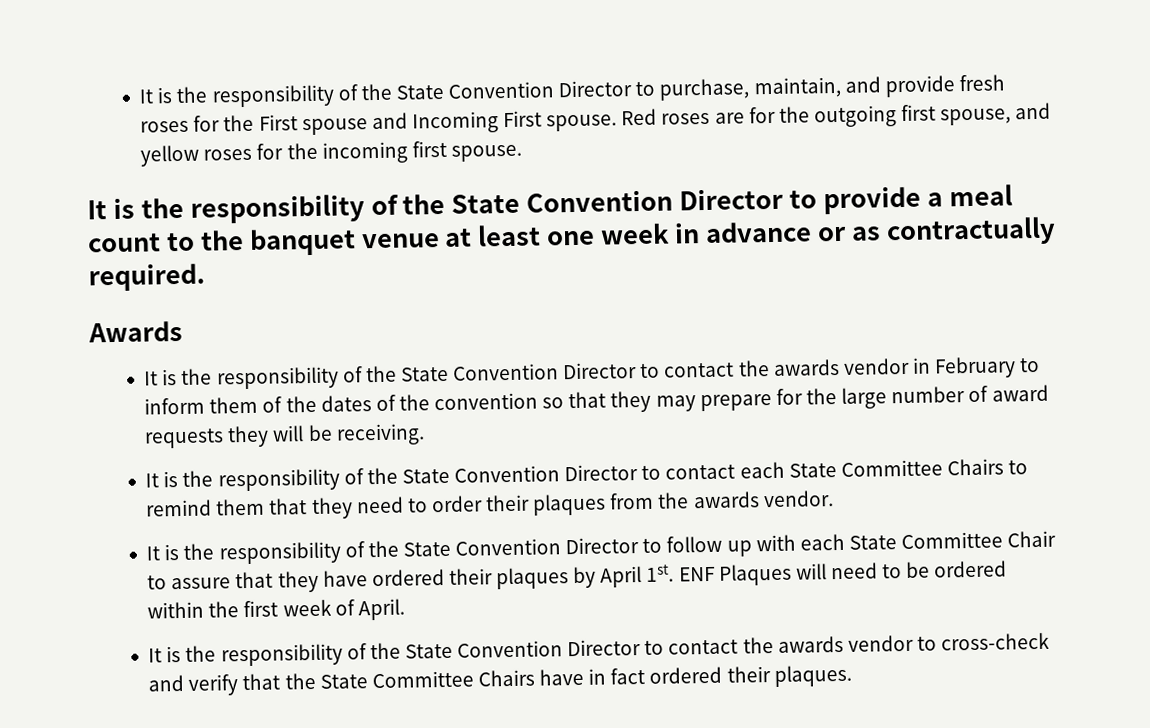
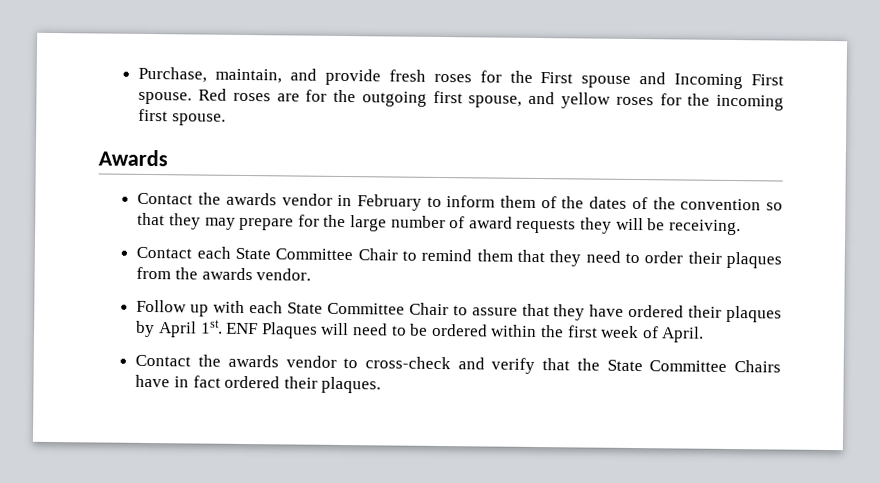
- It is the responsibility of the State Convention Director to purchase, maintain, and provide fresh roses for the First spouse and Incoming First spouse.
+ Purchase, maintain, and provide fresh roses for the First spouse and Incoming First spouse.
- It is the responsibility of the State Convention Director to provide a meal count to the banquet venue at least one week in advance or as contractually required.
  Awards
- It is the responsibility of the State Convention Director to contact the awards vendor in February to inform them of the dates of the convention so that they may prepare for the large number of award requests they will be receiving.
+ Contact the awards vendor in February to inform them of the dates of the convention so that they may prepare for the large number of award requests they will be receiving.
- It is the responsibility of the State Convention Director to contact each State Committee Chairs to remind them that they need to order their plaques from the awards vendor.
+ Contact each State Committee Chair to remind them that they need to order their plaques from the awards vendor.
- It is the responsibility of the State Convention Director to follow up with each State Committee Chair to assure that they have ordered their plaques by April 1st.
+ Follow up with each State Committee Chair to assure that they have ordered their plaques by April 1st.
- It is the responsibility of the State Convention Director to contact the awards vendor to cross-check and verify that the State Committee Chairs have in fact ordered their plaques.
+ Contact the awards vendor to cross-check and verify that the State Committee Chairs have in fact ordered their plaques.

